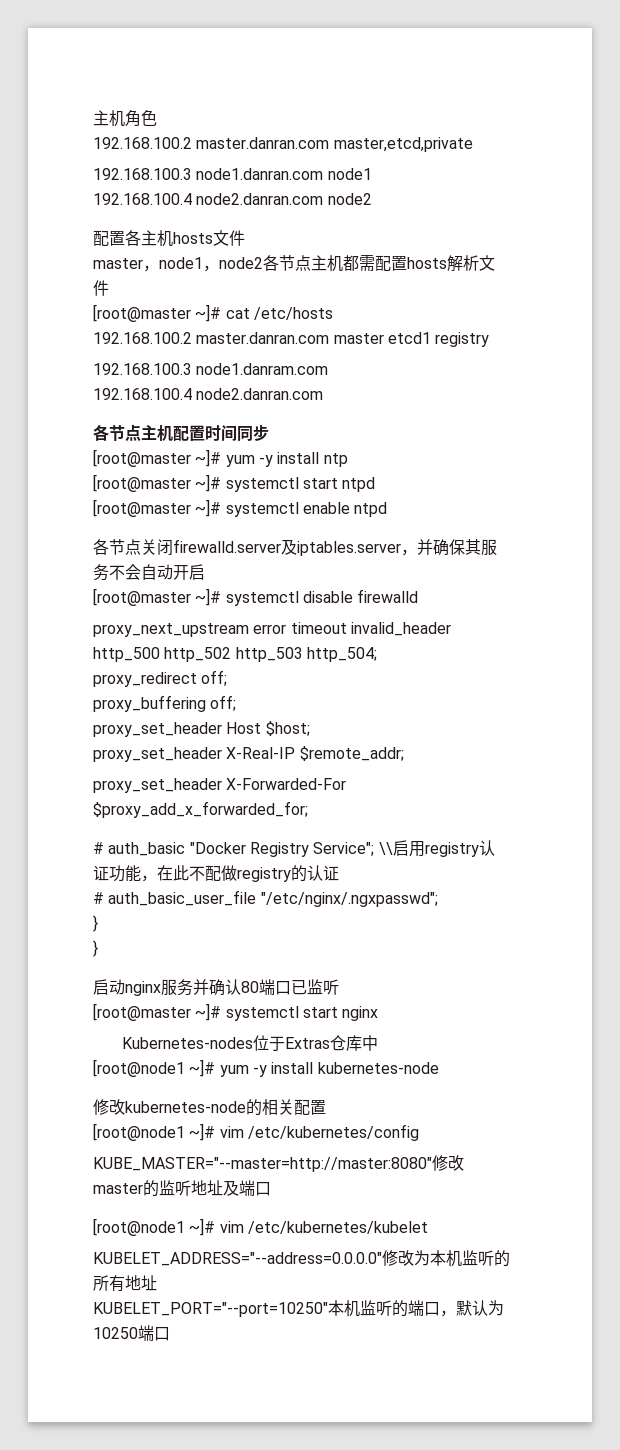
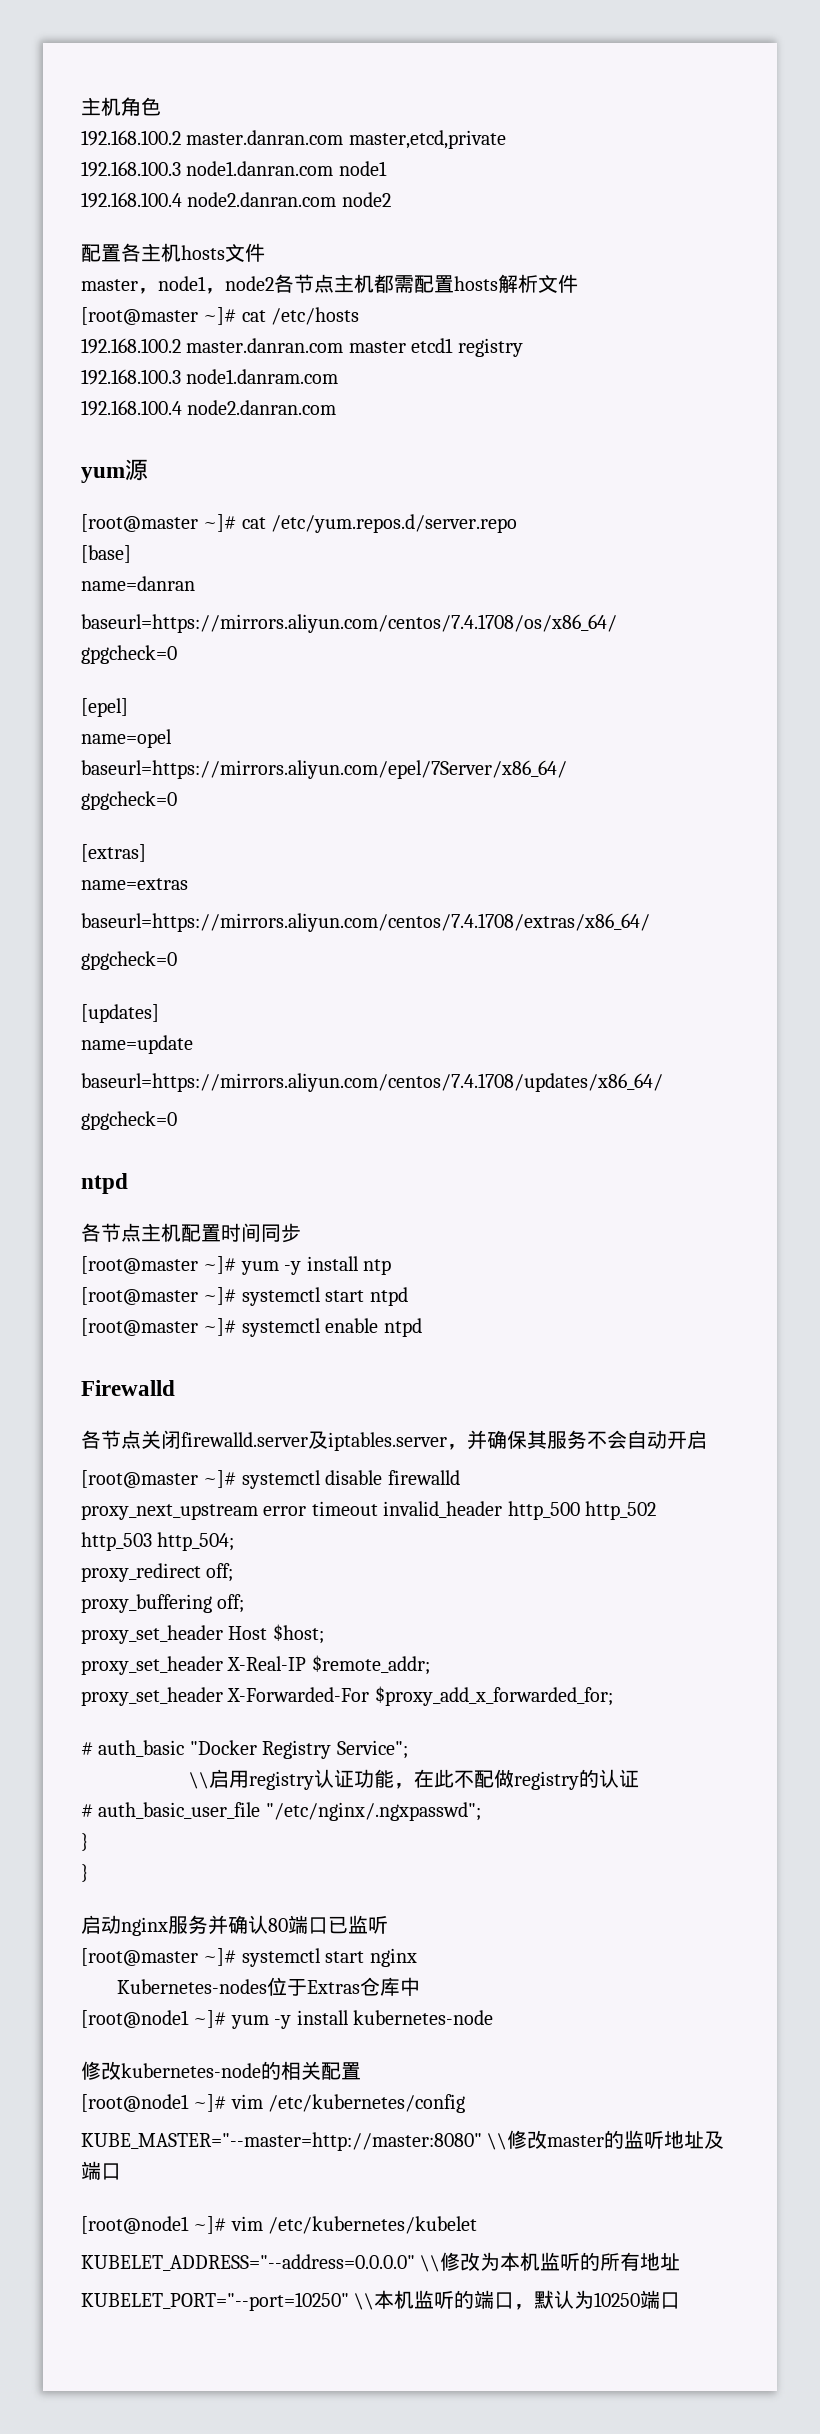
+ yum源
+ [root@master ~]# cat /etc/yum.repos.d/server.repo
+ [base]
+ name=danran
+ baseurl=https://mirrors.aliyun.com/centos/7.4.1708/os/x86_64/
+ gpgcheck=0
+ [epel]
+ name=opel
+ baseurl=https://mirrors.aliyun.com/epel/7Server/x86_64/
+ gpgcheck=0
+ [extras]
+ name=extras
+ baseurl=https://mirrors.aliyun.com/centos/7.4.1708/extras/x86_64/
+ gpgcheck=0
+ [updates]
+ name=update
+ baseurl=https://mirrors.aliyun.com/centos/7.4.1708/updates/x86_64/
+ gpgcheck=0
+ ntpd
+ Firewalld
- # auth_basic "Docker Registry Service"; \\启用registry认证功能，在此不配做registry的认证
+ # auth_basic "Docker Registry Service";
+ \\启用registry认证功能，在此不配做registry的认证
- KUBE_MASTER="--master=http://master:8080"修改master的监听地址及端口
+ KUBE_MASTER="--master=http://master:8080" \\修改master的监听地址及端口
- KUBELET_ADDRESS="--address=0.0.0.0"修改为本机监听的所有地址
+ KUBELET_ADDRESS="--address=0.0.0.0" \\修改为本机监听的所有地址
- KUBELET_PORT="--port=10250"本机监听的端口，默认为10250端口
+ KUBELET_PORT="--port=10250" \\本机监听的端口，默认为10250端口

